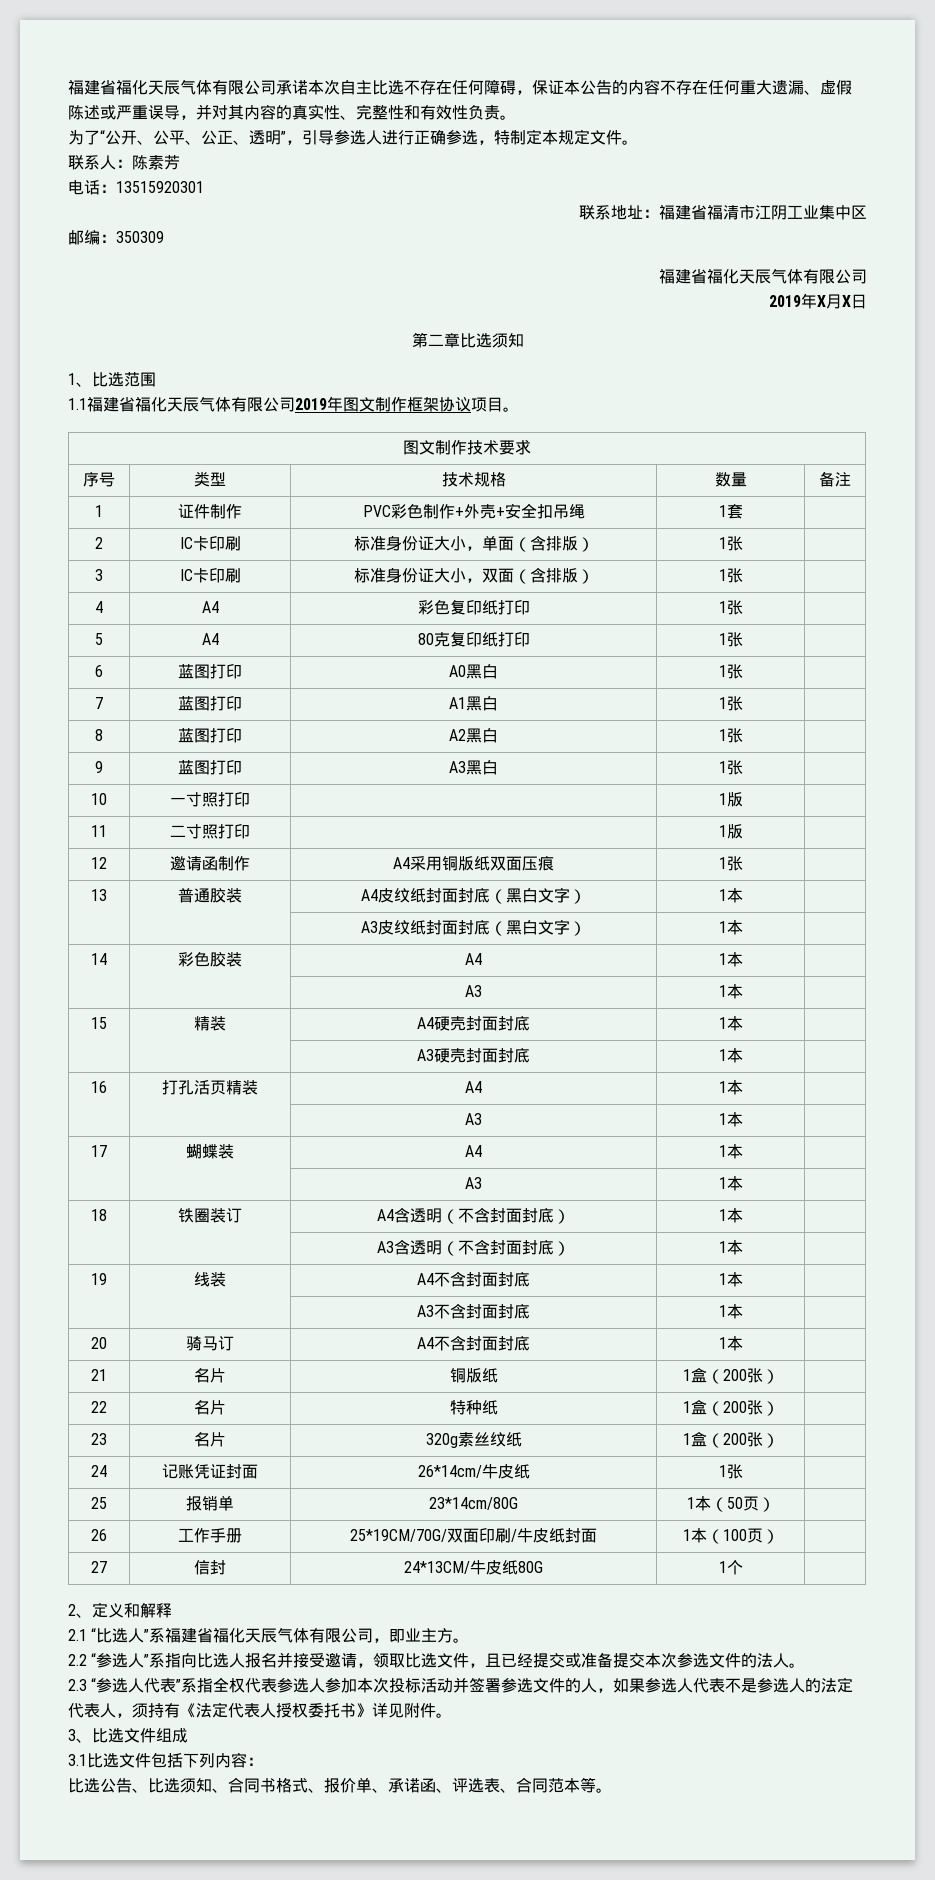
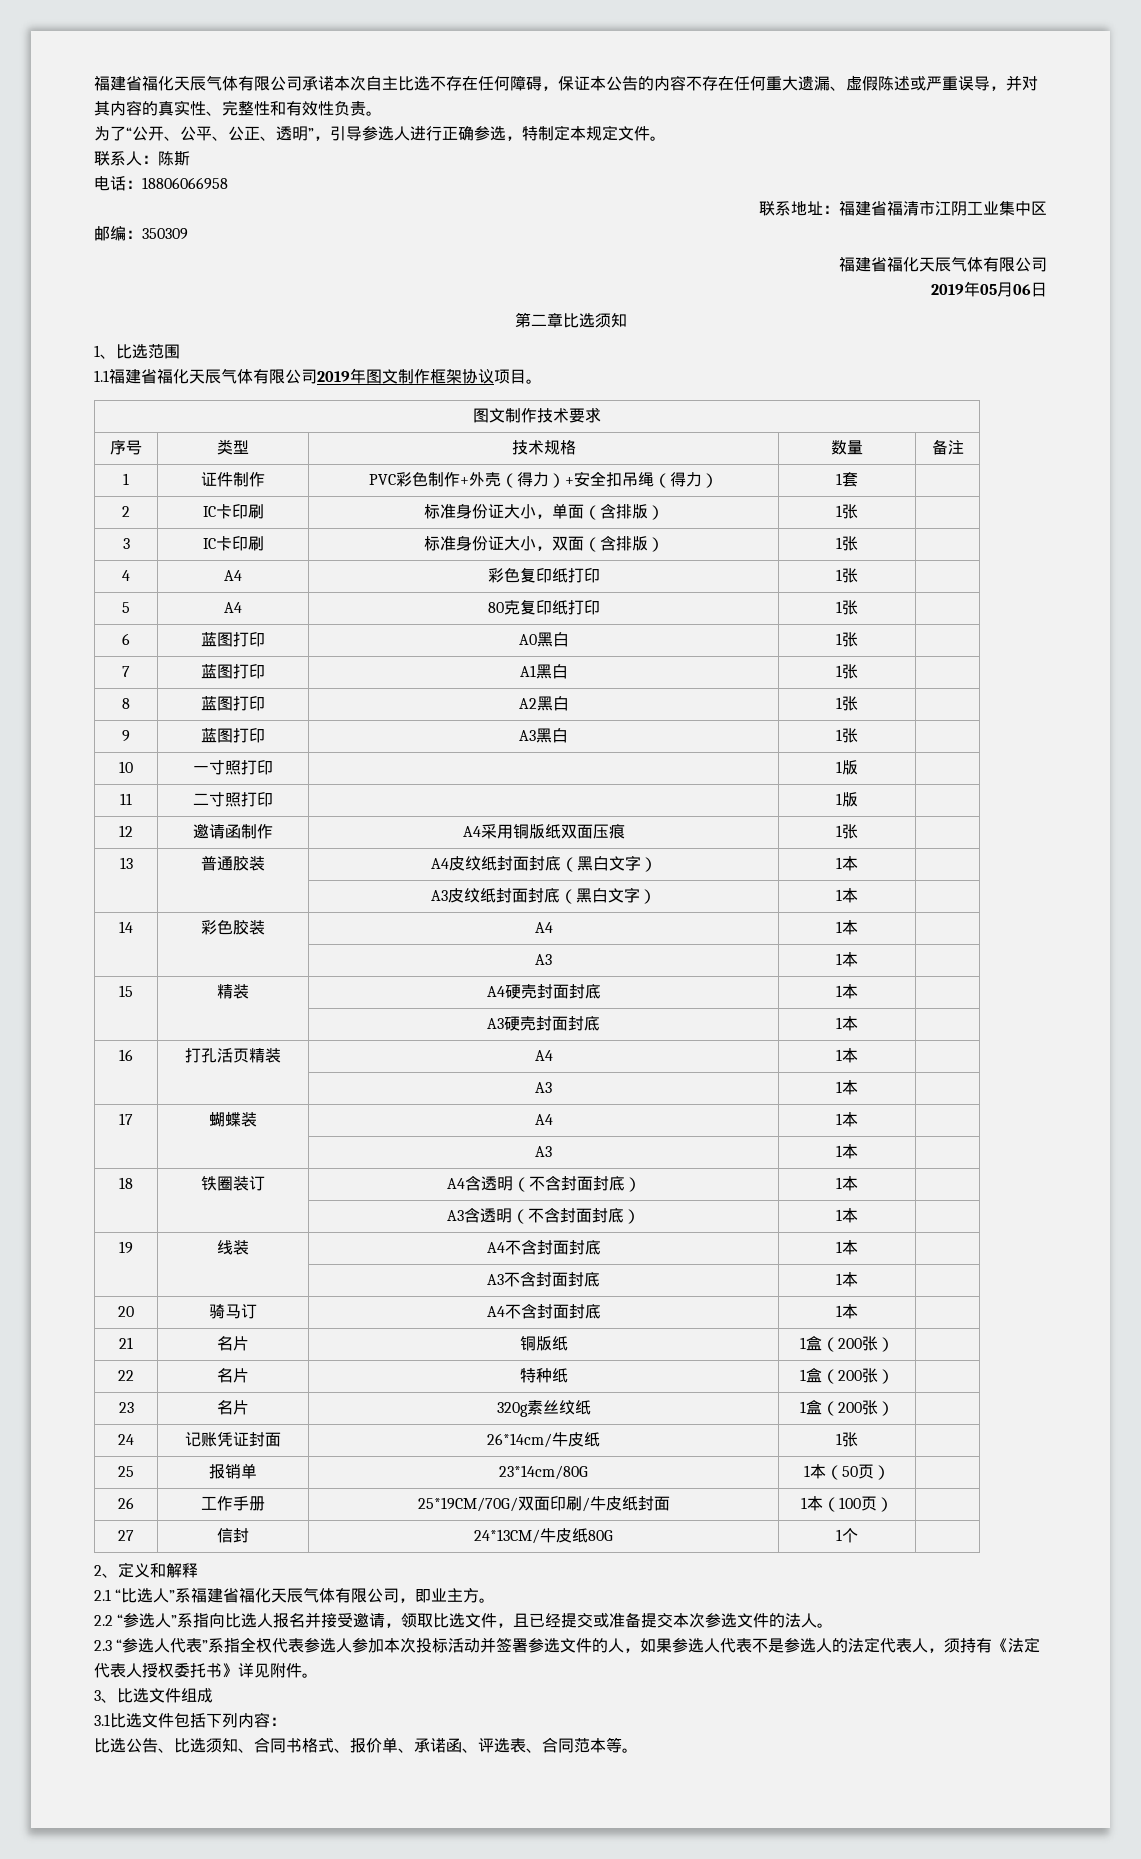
- 联系人：陈素芳
+ 联系人：陈斯
- 电话：13515920301
+ 电话：18806066958
- 2019年X月X日
+ 2019年05月06日
- 1 | 证件制作 | PVC彩色制作+外壳+安全扣吊绳 | 1套 |
+ 1 | 证件制作 | PVC彩色制作+外壳（得力）+安全扣吊绳（得力） | 1套 |

